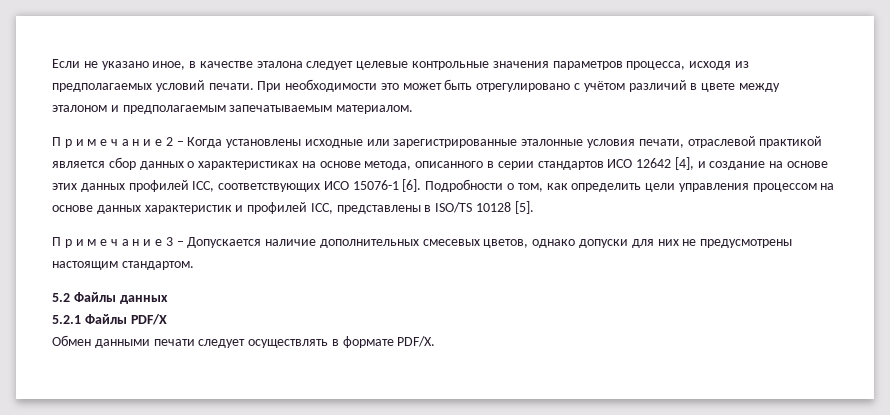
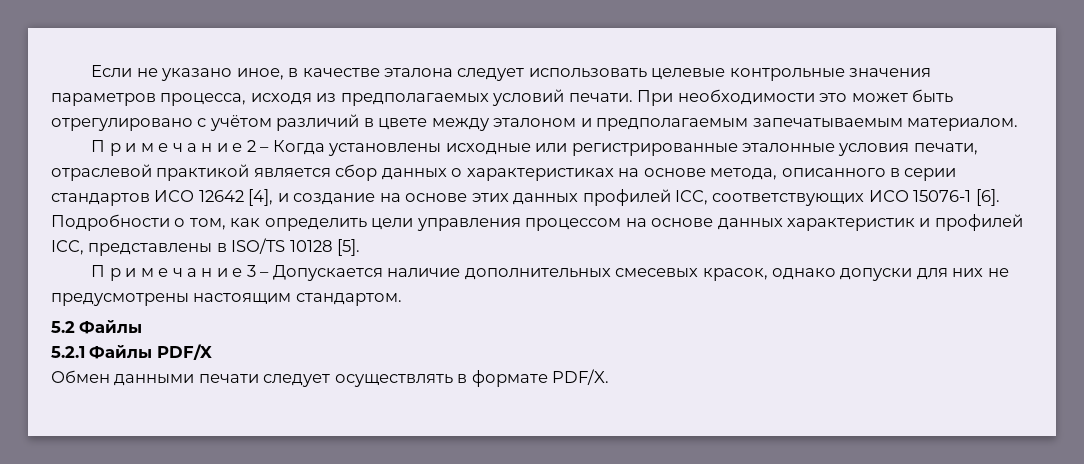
- Если не указано иное, в качестве эталона следует целевые контрольные значения параметров процесса, исходя из предполагаемых условий печати.
+ Если не указано иное, в качестве эталона следует использовать целевые контрольные значения параметров процесса, исходя из предполагаемых условий печати.
- П р и м е ч а н и е 2 – Когда установлены исходные или зарегистрированные эталонные условия печати, отраслевой практикой является сбор данных о характеристиках на основе метода, описанного в серии стандартов ИСО 12642 [4], и создание на основе этих данных профилей ICC, соответствующих ИСО 15076-1 [6].
+ П р и м е ч а н и е 2 – Когда установлены исходные или регистрированные эталонные условия печати, отраслевой практикой является сбор данных о характеристиках на основе метода, описанного в серии стандартов ИСО 12642 [4], и создание на основе этих данных профилей ICC, соответствующих ИСО 15076-1 [6].
- П р и м е ч а н и е 3 – Допускается наличие дополнительных смесевых цветов, однако допуски для них не предусмотрены настоящим стандартом.
+ П р и м е ч а н и е 3 – Допускается наличие дополнительных смесевых красок, однако допуски для них не предусмотрены настоящим стандартом.
- 5.2 Файлы данных
+ 5.2 Файлы

